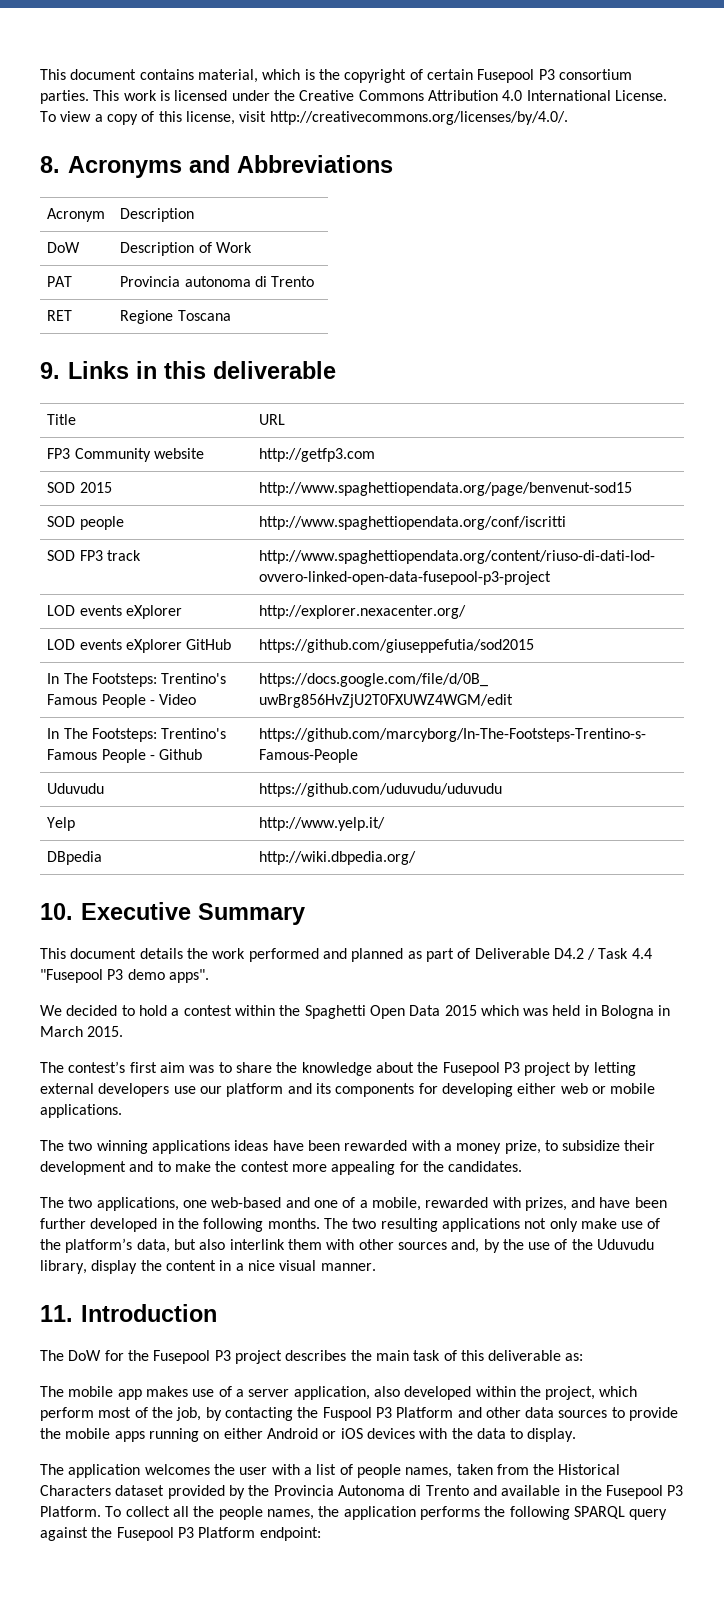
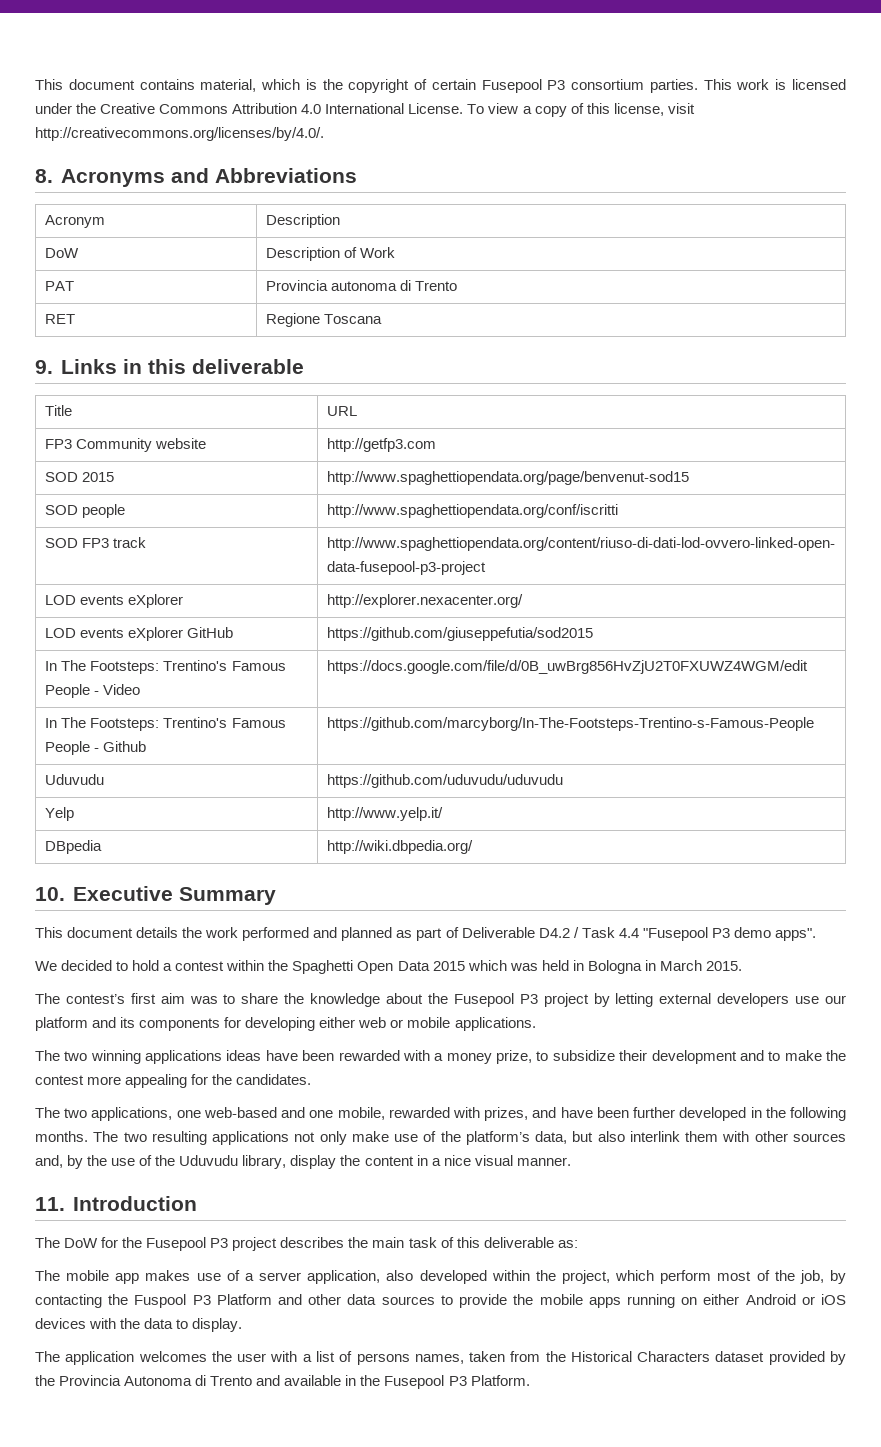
- The two applications, one web-based and one of a mobile, rewarded with prizes, and have been further developed in the following months.
+ The two applications, one web-based and one mobile, rewarded with prizes, and have been further developed in the following months.
- The application welcomes the user with a list of people names, taken from the Historical Characters dataset provided by the Provincia Autonoma di Trento and available in the Fusepool P3 Platform. To collect all the people names, the application performs the following SPARQL query against the Fusepool P3 Platform endpoint:
+ The application welcomes the user with a list of persons names, taken from the Historical Characters dataset provided by the Provincia Autonoma di Trento and available in the Fusepool P3 Platform.

